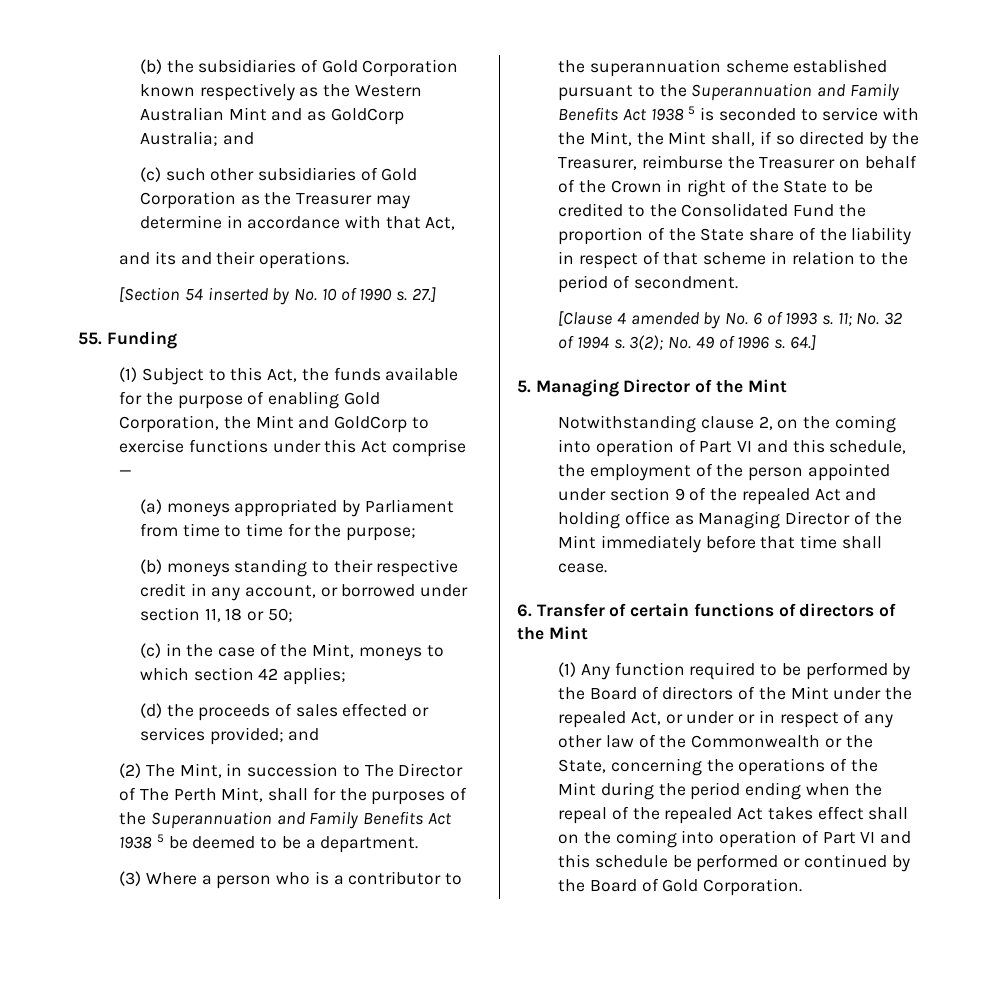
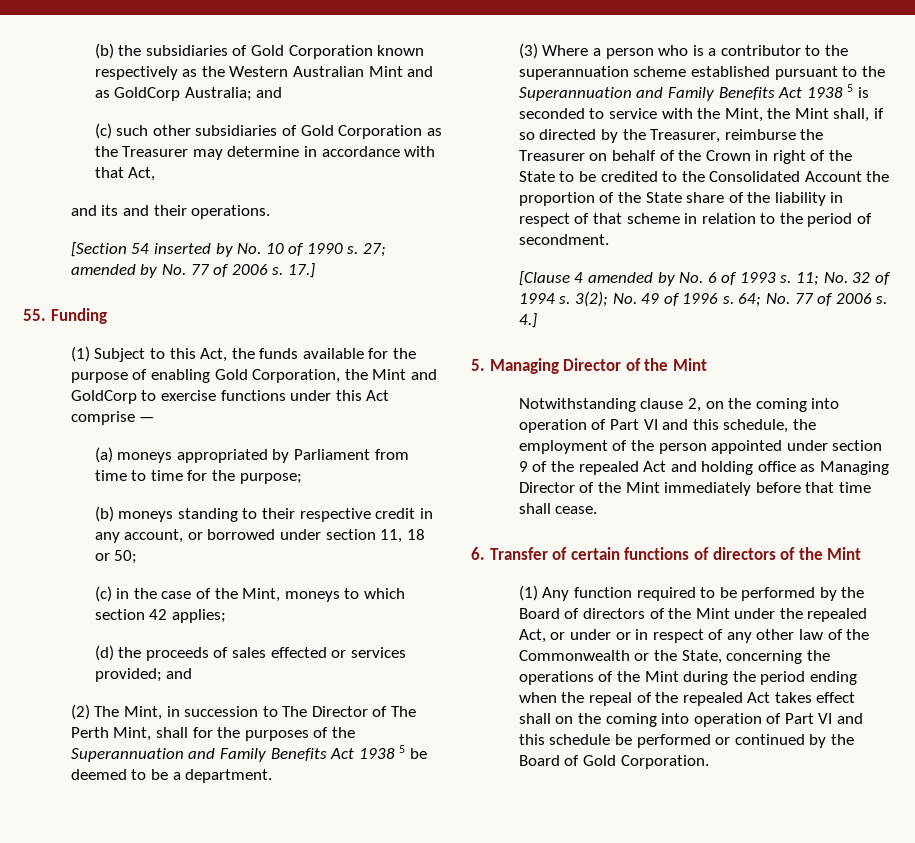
- 27.]
+ 27; amended by No. 77 of 2006 s. 17.]
- (3) Where a person who is a contributor to the superannuation scheme established pursuant to the Superannuation and Family Benefits Act 1938 5 is seconded to service with the Mint, the Mint shall, if so directed by the Treasurer, reimburse the Treasurer on behalf of the Crown in right of the State to be credited to the Consolidated Fund the proportion of the State share of the liability in respect of that scheme in relation to the period of secondment.
+ (3) Where a person who is a contributor to the superannuation scheme established pursuant to the Superannuation and Family Benefits Act 1938 5 is seconded to service with the Mint, the Mint shall, if so directed by the Treasurer, reimburse the Treasurer on behalf of the Crown in right of the State to be credited to the Consolidated Account the proportion of the State share of the liability in respect of that scheme in relation to the period of secondment.
- 64.]
+ 64; No. 77 of 2006 s. 4.]

